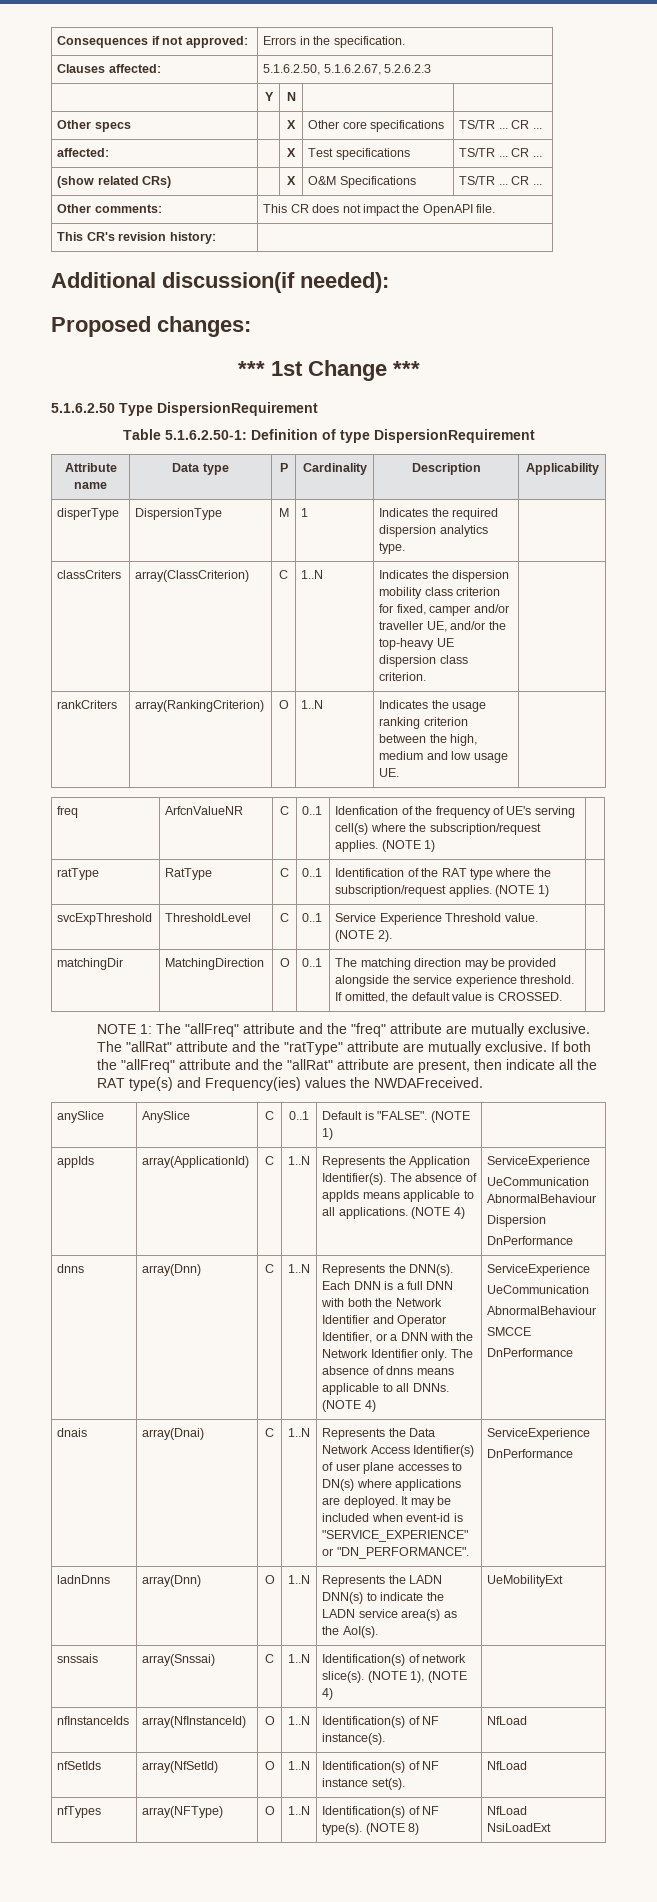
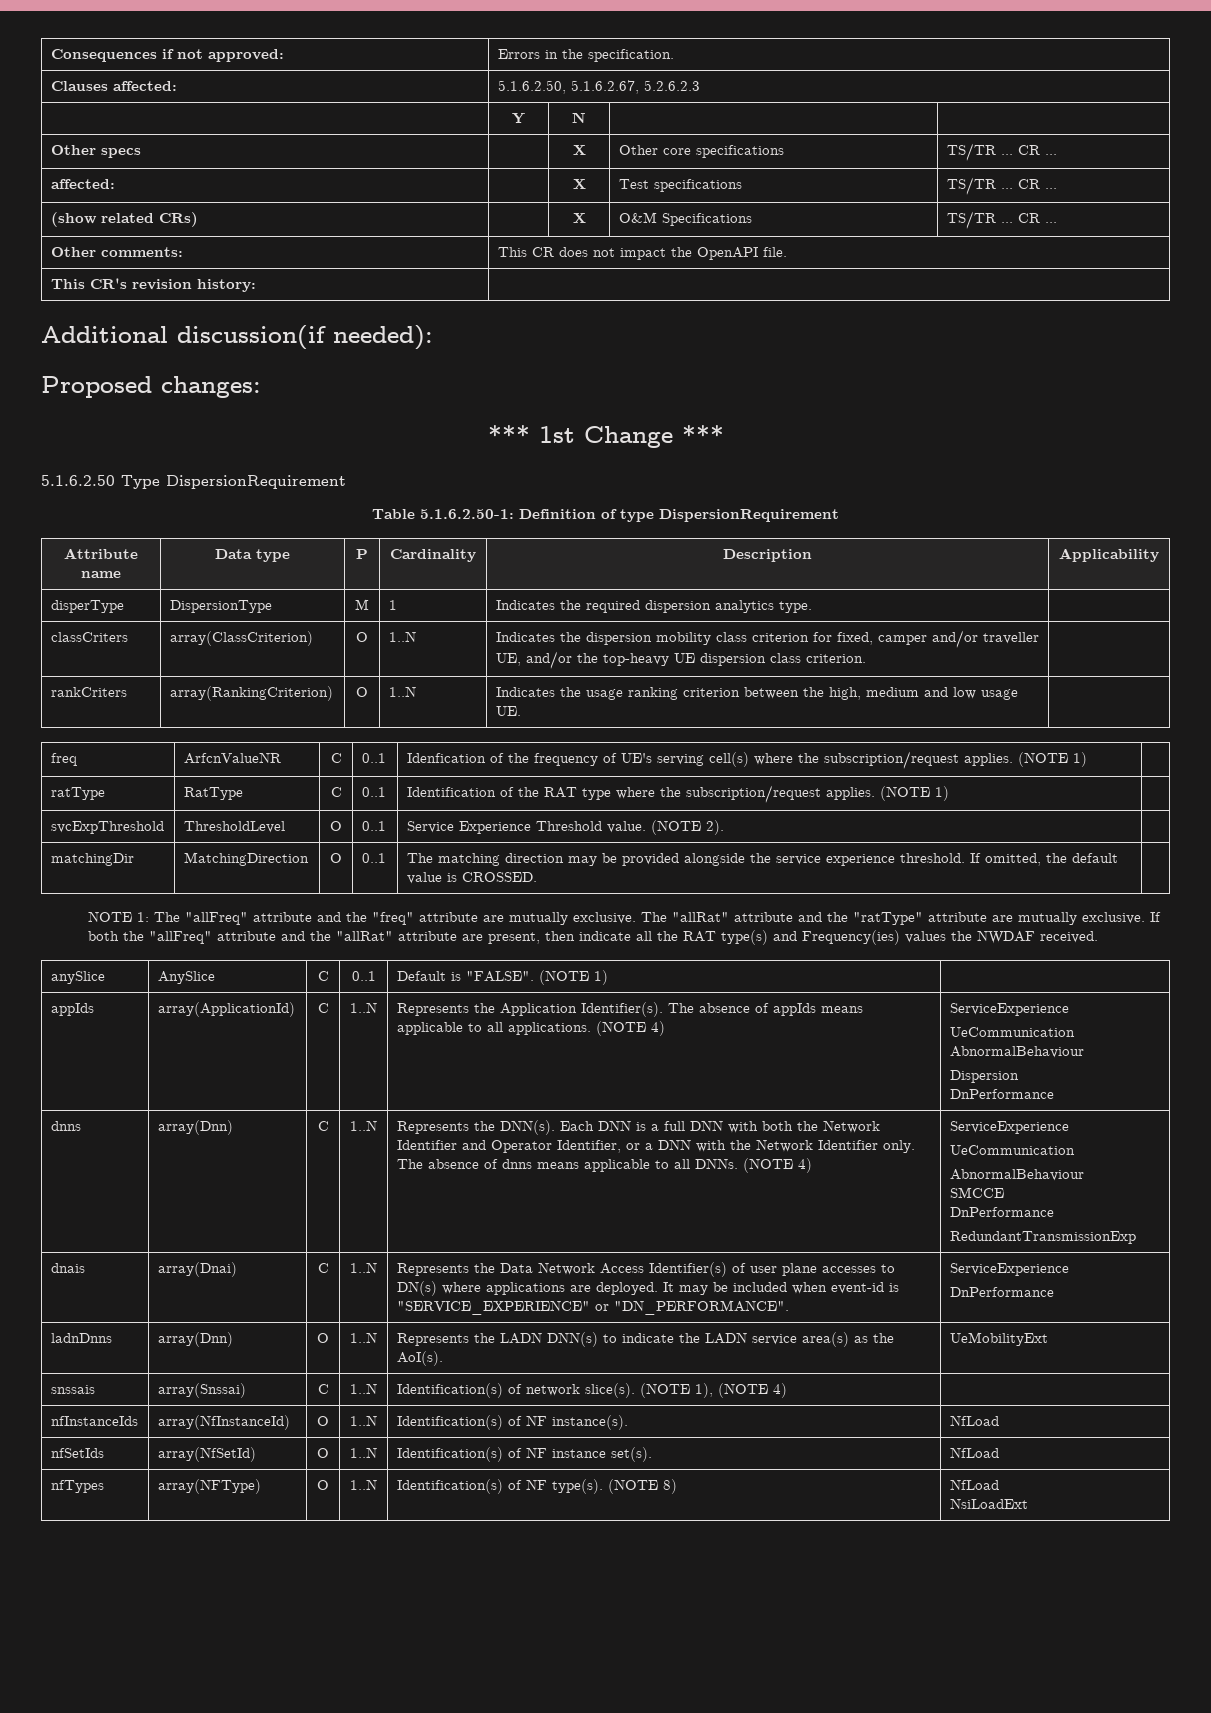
- classCriters | array(ClassCriterion) | C | 1..N | Indicates the dispersion mobility class criterion for fixed, camper and/or traveller UE, and/or the top-heavy UE dispersion class criterion. |
+ classCriters | array(ClassCriterion) | O | 1..N | Indicates the dispersion mobility class criterion for fixed, camper and/or traveller UE, and/or the top-heavy UE dispersion class criterion. |
- svcExpThreshold | ThresholdLevel | C | 0..1 | Service Experience Threshold value. (NOTE 2). |
+ svcExpThreshold | ThresholdLevel | O | 0..1 | Service Experience Threshold value. (NOTE 2). |
- If both the "allFreq" attribute and the "allRat" attribute are present, then indicate all the RAT type(s) and Frequency(ies) values the NWDAFreceived.
+ If both the "allFreq" attribute and the "allRat" attribute are present, then indicate all the RAT type(s) and Frequency(ies) values the NWDAF received.
+ RedundantTransmissionExp

